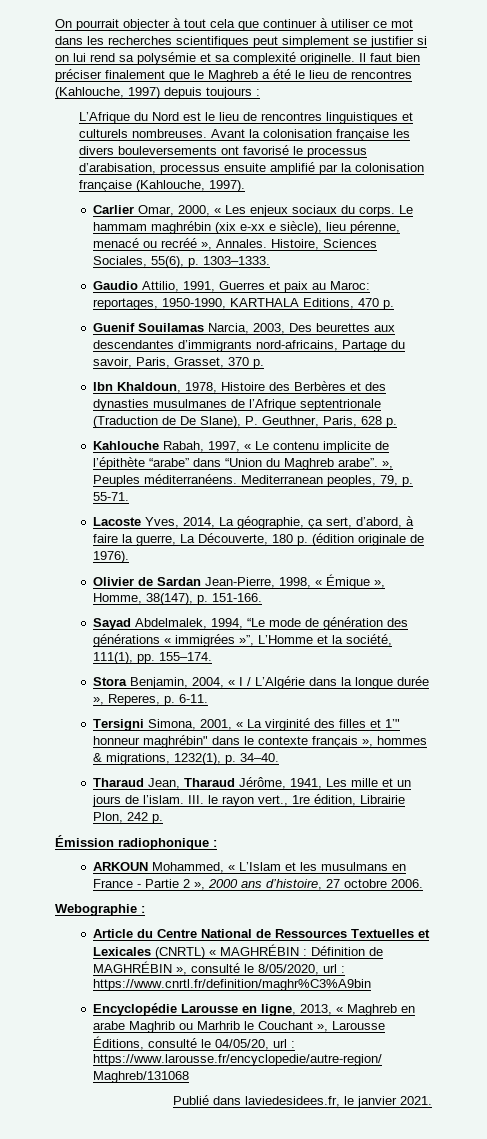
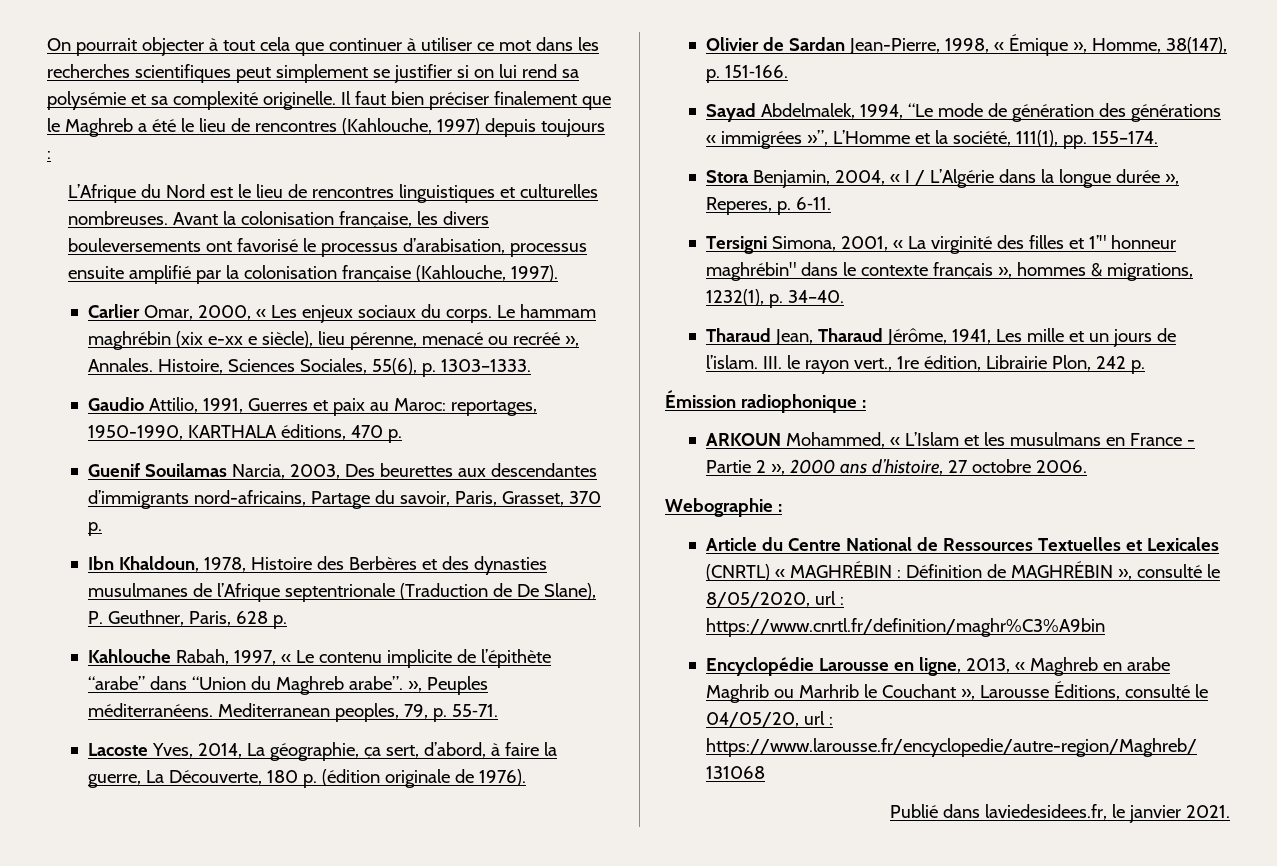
- L’Afrique du Nord est le lieu de rencontres linguistiques et culturels nombreuses.
+ L’Afrique du Nord est le lieu de rencontres linguistiques et culturelles nombreuses.
- Avant la colonisation française les divers bouleversements ont favorisé le processus d’arabisation, processus ensuite amplifié par la colonisation française (Kahlouche, 1997).
+ Avant la colonisation française, les divers bouleversements ont favorisé le processus d’arabisation, processus ensuite amplifié par la colonisation française (Kahlouche, 1997).
- Gaudio Attilio, 1991, Guerres et paix au Maroc: reportages, 1950-1990, KARTHALA Editions, 470 p.
+ Gaudio Attilio, 1991, Guerres et paix au Maroc: reportages, 1950-1990, KARTHALA éditions, 470 p.

